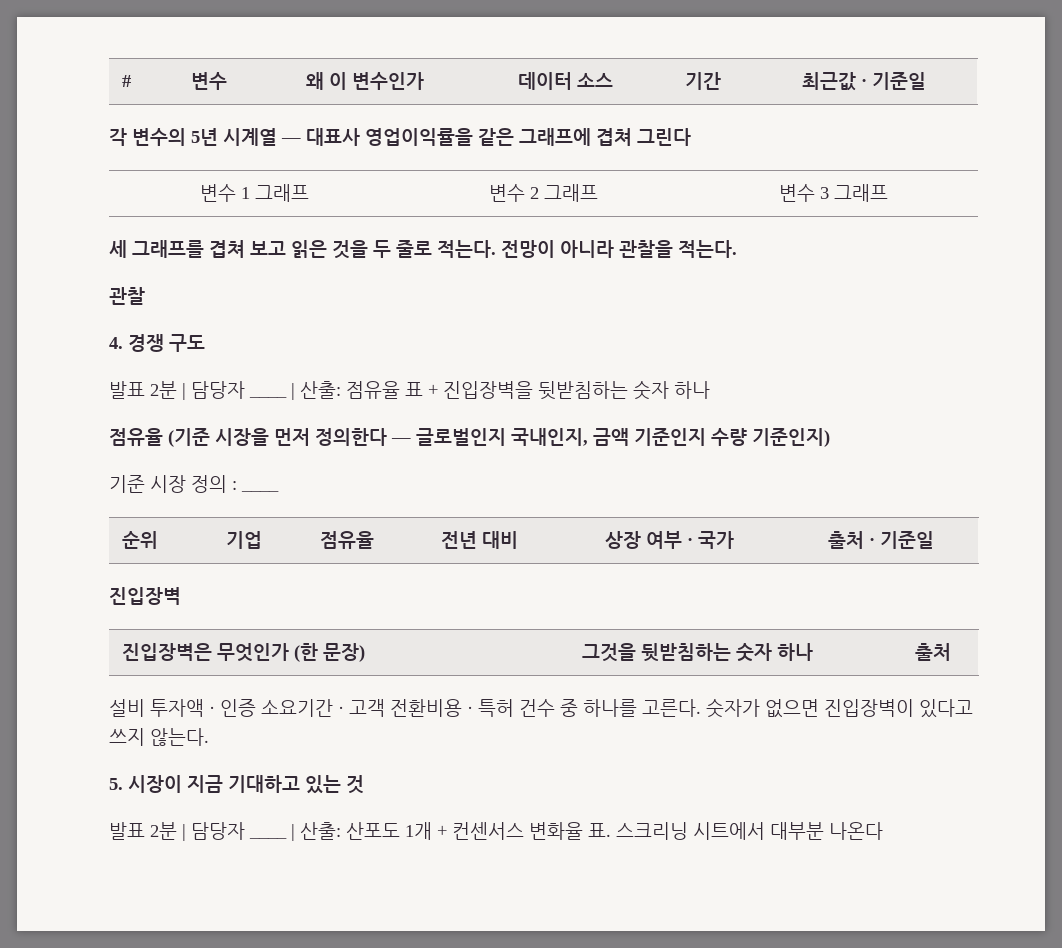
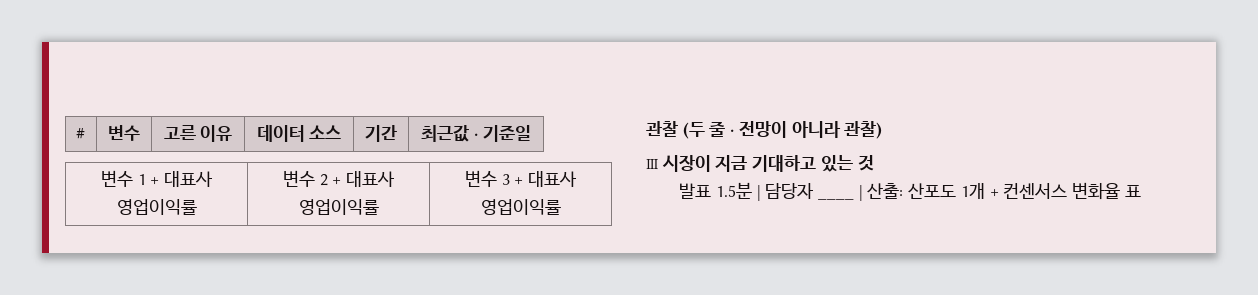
- # | 변수 | 왜 이 변수인가 | 데이터 소스 | 기간 | 최근값 · 기준일
+ # | 변수 | 고른 이유 | 데이터 소스 | 기간 | 최근값 · 기준일
- 각 변수의 5년 시계열 — 대표사 영업이익률을 같은 그래프에 겹쳐 그린다
- 변수 1 그래프 | 변수 2 그래프 | 변수 3 그래프
- 세 그래프를 겹쳐 보고 읽은 것을 두 줄로 적는다. 전망이 아니라 관찰을 적는다.
- 관찰
- 4. 경쟁 구도
- 발표 2분 | 담당자 ____ | 산출: 점유율 표 + 진입장벽을 뒷받침하는 숫자 하나
- 점유율 (기준 시장을 먼저 정의한다 — 글로벌인지 국내인지, 금액 기준인지 수량 기준인지)
- 기준 시장 정의 : ____
- 순위 | 기업 | 점유율 | 전년 대비 | 상장 여부 · 국가 | 출처 · 기준일
- 진입장벽
- 진입장벽은 무엇인가 (한 문장) | 그것을 뒷받침하는 숫자 하나 | 출처
- 설비 투자액 · 인증 소요기간 · 고객 전환비용 · 특허 건수 중 하나를 고른다. 숫자가 없으면 진입장벽이 있다고 쓰지 않는다.
- 5. 시장이 지금 기대하고 있는 것
+ 변수 1 + 대표사 영업이익률 | 변수 2 + 대표사 영업이익률 | 변수 3 + 대표사 영업이익률
+ 관찰 (두 줄 · 전망이 아니라 관찰)
+ Ⅲ 시장이 지금 기대하고 있는 것
- 발표 2분 | 담당자 ____ | 산출: 산포도 1개 + 컨센서스 변화율 표. 스크리닝 시트에서 대부분 나온다
+ 발표 1.5분 | 담당자 ____ | 산출: 산포도 1개 + 컨센서스 변화율 표

